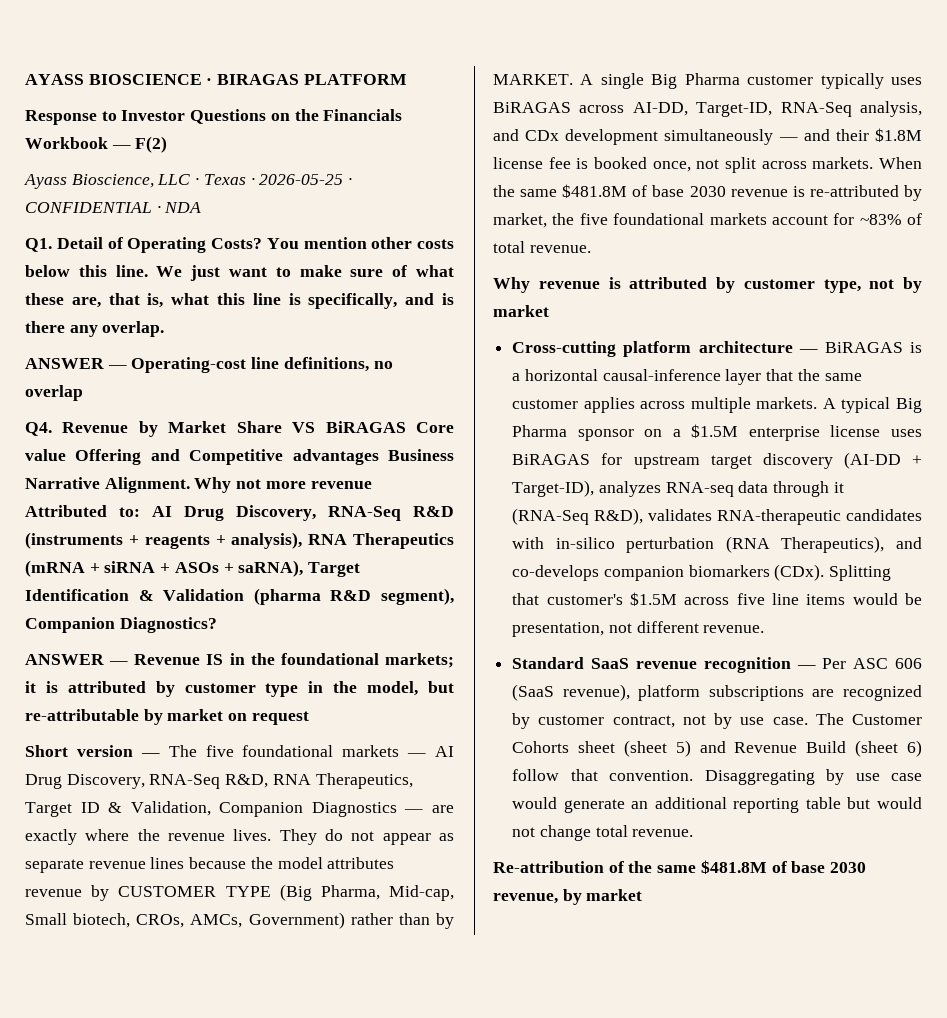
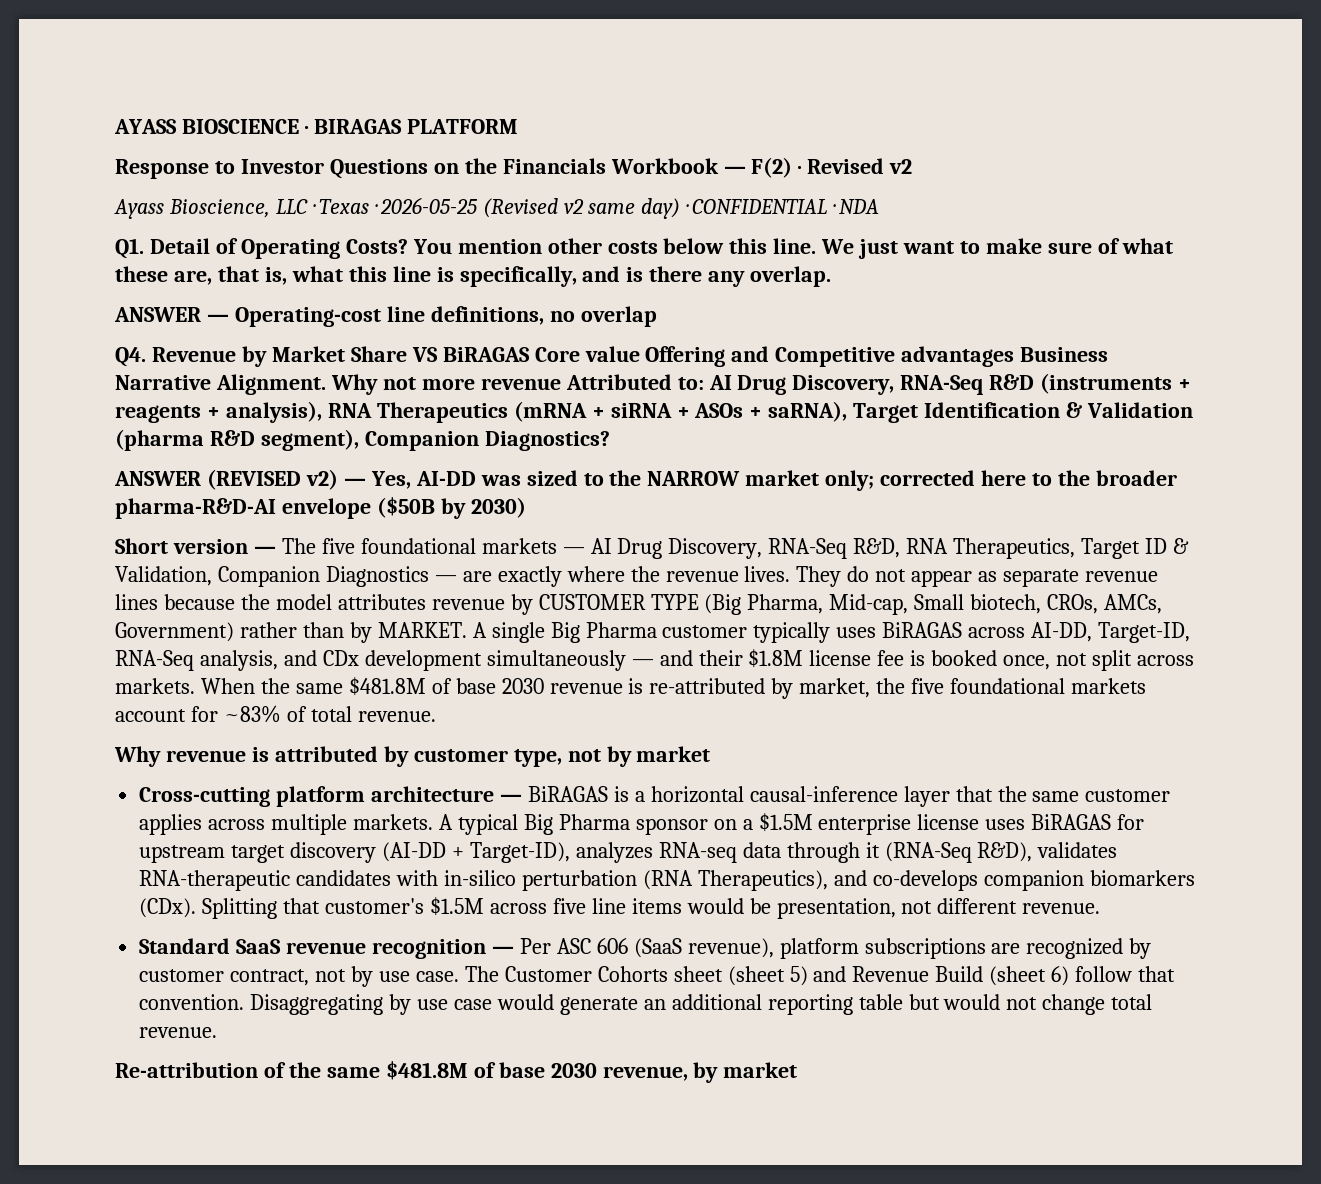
- Response to Investor Questions on the Financials Workbook — F(2)
+ Response to Investor Questions on the Financials Workbook — F(2) · Revised v2
- Ayass Bioscience, LLC · Texas · 2026-05-25 · CONFIDENTIAL · NDA
+ Ayass Bioscience, LLC · Texas · 2026-05-25 (Revised v2 same day) · CONFIDENTIAL · NDA
- ANSWER — Revenue IS in the foundational markets; it is attributed by customer type in the model, but re-attributable by market on request
+ ANSWER (REVISED v2) — Yes, AI-DD was sized to the NARROW market only; corrected here to the broader pharma-R&D-AI envelope ($50B by 2030)

